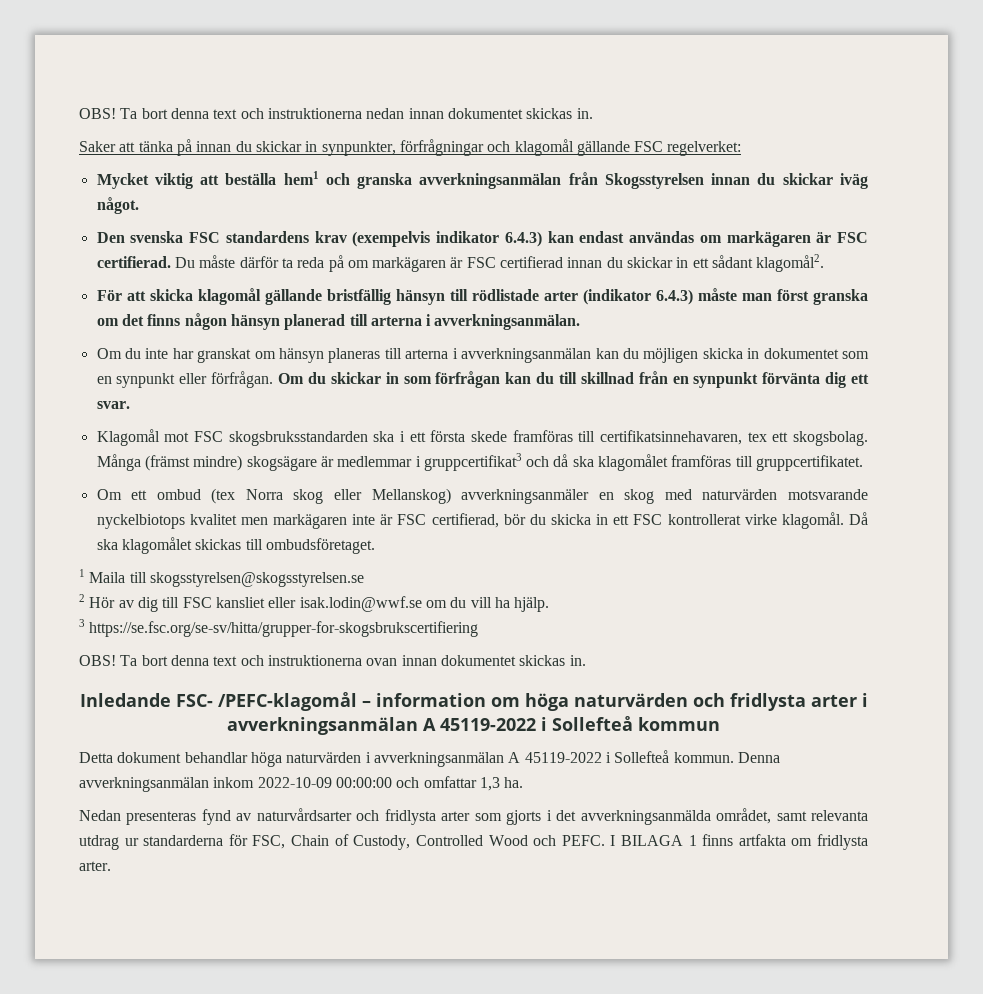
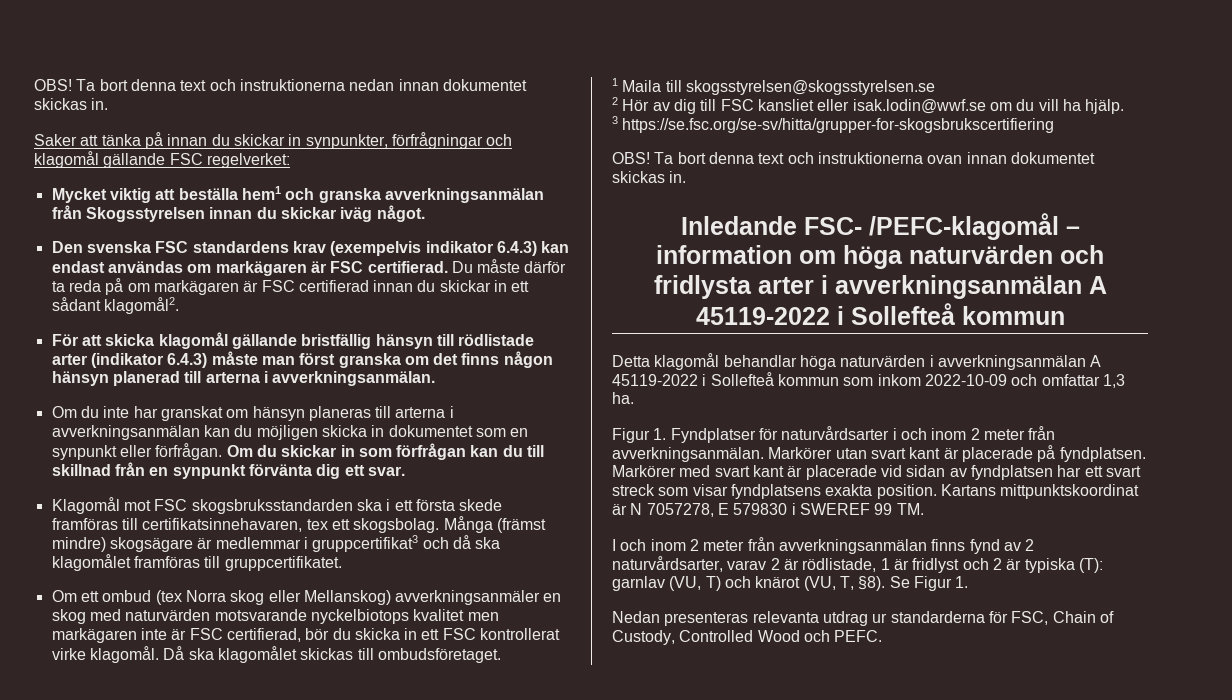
- Detta dokument behandlar höga naturvärden i avverkningsanmälan A 45119-2022 i Sollefteå kommun. Denna avverkningsanmälan inkom 2022-10-09 00:00:00 och omfattar 1,3 ha.
+ Detta klagomål behandlar höga naturvärden i avverkningsanmälan A 45119-2022 i Sollefteå kommun som inkom 2022-10-09 och omfattar 1,3 ha.
- Nedan presenteras fynd av naturvårdsarter och fridlysta arter som gjorts i det avverkningsanmälda området, samt relevanta utdrag ur standarderna för FSC, Chain of Custody, Controlled Wood och PEFC. I BILAGA 1 finns artfakta om fridlysta arter.
+ Figur 1. Fyndplatser för naturvårdsarter i och inom 2 meter från avverkningsanmälan. Markörer utan svart kant är placerade på fyndplatsen. Markörer med svart kant är placerade vid sidan av fyndplatsen har ett svart streck som visar fyndplatsens exakta position. Kartans mittpunktskoordinat är N 7057278, E 579830 i SWEREF 99 TM.
+ I och inom 2 meter från avverkningsanmälan finns fynd av 2 naturvårdsarter, varav 2 är rödlistade, 1 är fridlyst och 2 är typiska (T): garnlav (VU, T) och knärot (VU, T, §8). Se Figur 1.
+ Nedan presenteras relevanta utdrag ur standarderna för FSC, Chain of Custody, Controlled Wood och PEFC.

